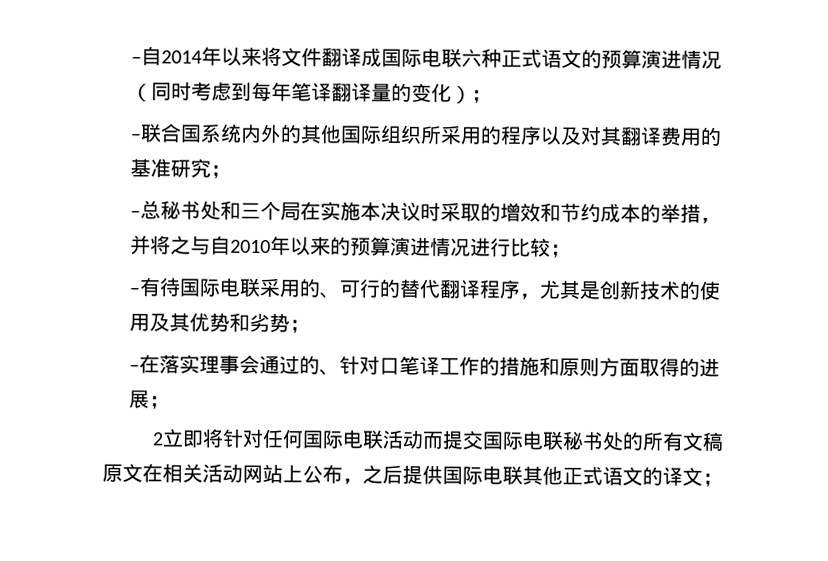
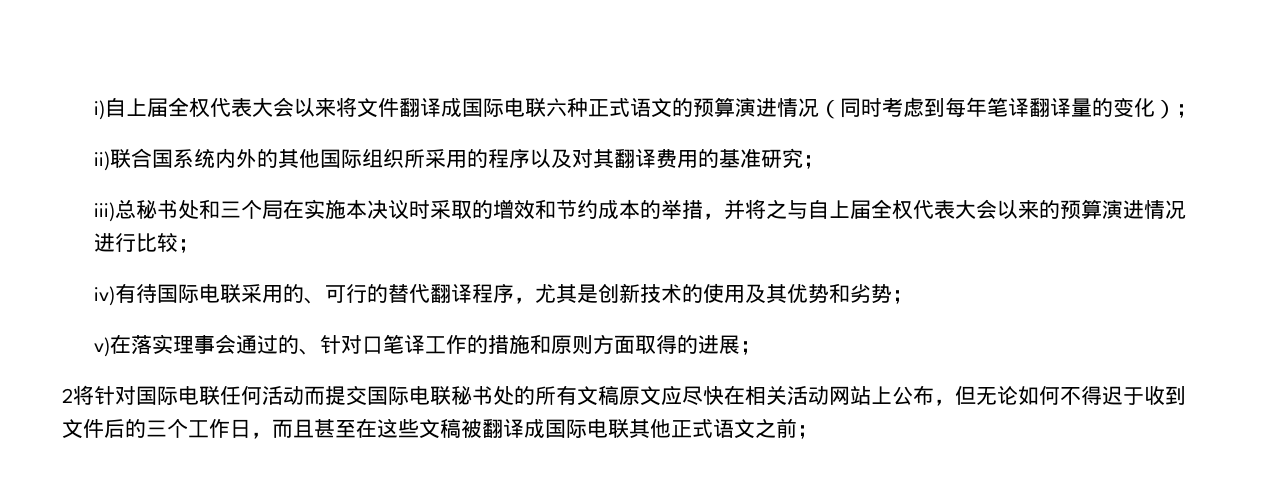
- –自2014年以来将文件翻译成国际电联六种正式语文的预算演进情况（同时考虑到每年笔译翻译量的变化）；
+ i)自上届全权代表大会以来将文件翻译成国际电联六种正式语文的预算演进情况（同时考虑到每年笔译翻译量的变化）；
- –联合国系统内外的其他国际组织所采用的程序以及对其翻译费用的基准研究；
+ ii)联合国系统内外的其他国际组织所采用的程序以及对其翻译费用的基准研究；
- –总秘书处和三个局在实施本决议时采取的增效和节约成本的举措，并将之与自2010年以来的预算演进情况进行比较；
+ iii)总秘书处和三个局在实施本决议时采取的增效和节约成本的举措，并将之与自上届全权代表大会以来的预算演进情况进行比较；
- –有待国际电联采用的、可行的替代翻译程序，尤其是创新技术的使用及其优势和劣势；
+ iv)有待国际电联采用的、可行的替代翻译程序，尤其是创新技术的使用及其优势和劣势；
- –在落实理事会通过的、针对口笔译工作的措施和原则方面取得的进展；
+ v)在落实理事会通过的、针对口笔译工作的措施和原则方面取得的进展；
- 2立即将针对任何国际电联活动而提交国际电联秘书处的所有文稿原文在相关活动网站上公布，之后提供国际电联其他正式语文的译文；
+ 2将针对国际电联任何活动而提交国际电联秘书处的所有文稿原文应尽快在相关活动网站上公布，但无论如何不得迟于收到文件后的三个工作日，而且甚至在这些文稿被翻译成国际电联其他正式语文之前；

